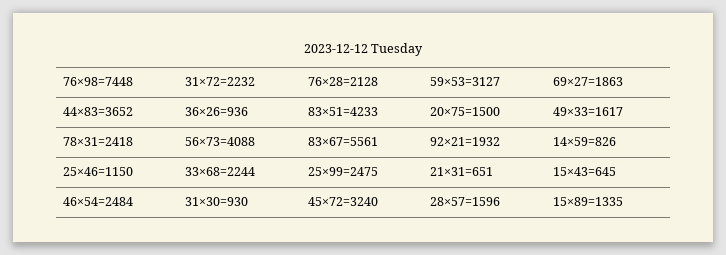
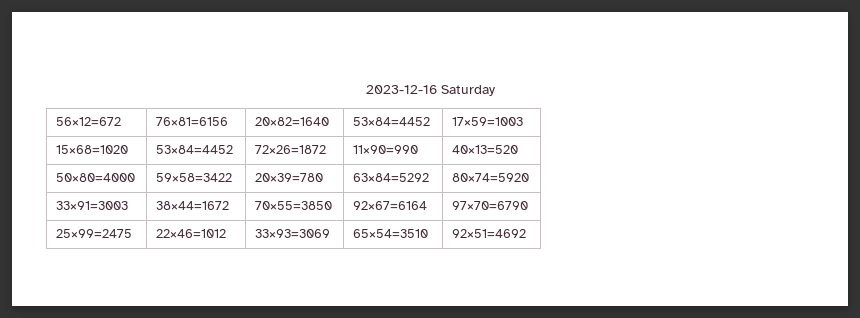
- 2023-12-12 Tuesday
- 76×98=7448 | 31×72=2232 | 76×28=2128 | 59×53=3127 | 69×27=1863
- 44×83=3652 | 36×26=936 | 83×51=4233 | 20×75=1500 | 49×33=1617
- 78×31=2418 | 56×73=4088 | 83×67=5561 | 92×21=1932 | 14×59=826
- 25×46=1150 | 33×68=2244 | 25×99=2475 | 21×31=651 | 15×43=645
- 46×54=2484 | 31×30=930 | 45×72=3240 | 28×57=1596 | 15×89=1335
+ 2023-12-16 Saturday
+ 56×12=672 | 76×81=6156 | 20×82=1640 | 53×84=4452 | 17×59=1003
+ 15×68=1020 | 53×84=4452 | 72×26=1872 | 11×90=990 | 40×13=520
+ 50×80=4000 | 59×58=3422 | 20×39=780 | 63×84=5292 | 80×74=5920
+ 33×91=3003 | 38×44=1672 | 70×55=3850 | 92×67=6164 | 97×70=6790
+ 25×99=2475 | 22×46=1012 | 33×93=3069 | 65×54=3510 | 92×51=4692

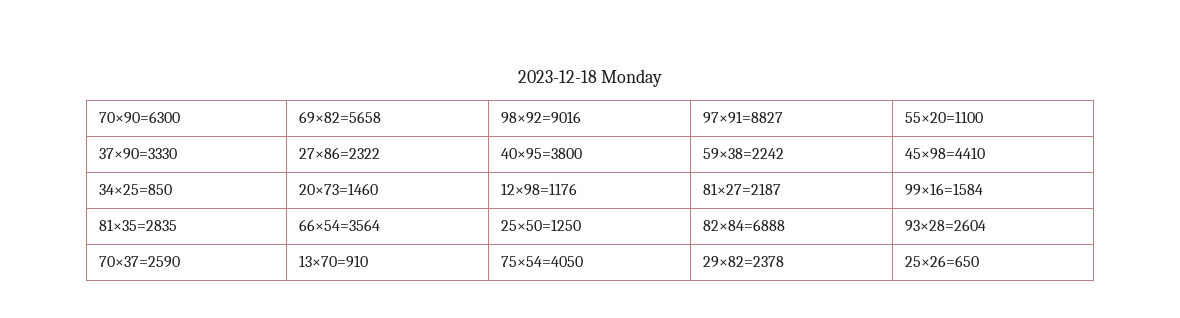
- 2023-12-16 Saturday
- 56×12=672 | 76×81=6156 | 20×82=1640 | 53×84=4452 | 17×59=1003
- 15×68=1020 | 53×84=4452 | 72×26=1872 | 11×90=990 | 40×13=520
- 50×80=4000 | 59×58=3422 | 20×39=780 | 63×84=5292 | 80×74=5920
- 33×91=3003 | 38×44=1672 | 70×55=3850 | 92×67=6164 | 97×70=6790
- 25×99=2475 | 22×46=1012 | 33×93=3069 | 65×54=3510 | 92×51=4692
+ 2023-12-18 Monday
+ 70×90=6300 | 69×82=5658 | 98×92=9016 | 97×91=8827 | 55×20=1100
+ 37×90=3330 | 27×86=2322 | 40×95=3800 | 59×38=2242 | 45×98=4410
+ 34×25=850 | 20×73=1460 | 12×98=1176 | 81×27=2187 | 99×16=1584
+ 81×35=2835 | 66×54=3564 | 25×50=1250 | 82×84=6888 | 93×28=2604
+ 70×37=2590 | 13×70=910 | 75×54=4050 | 29×82=2378 | 25×26=650

